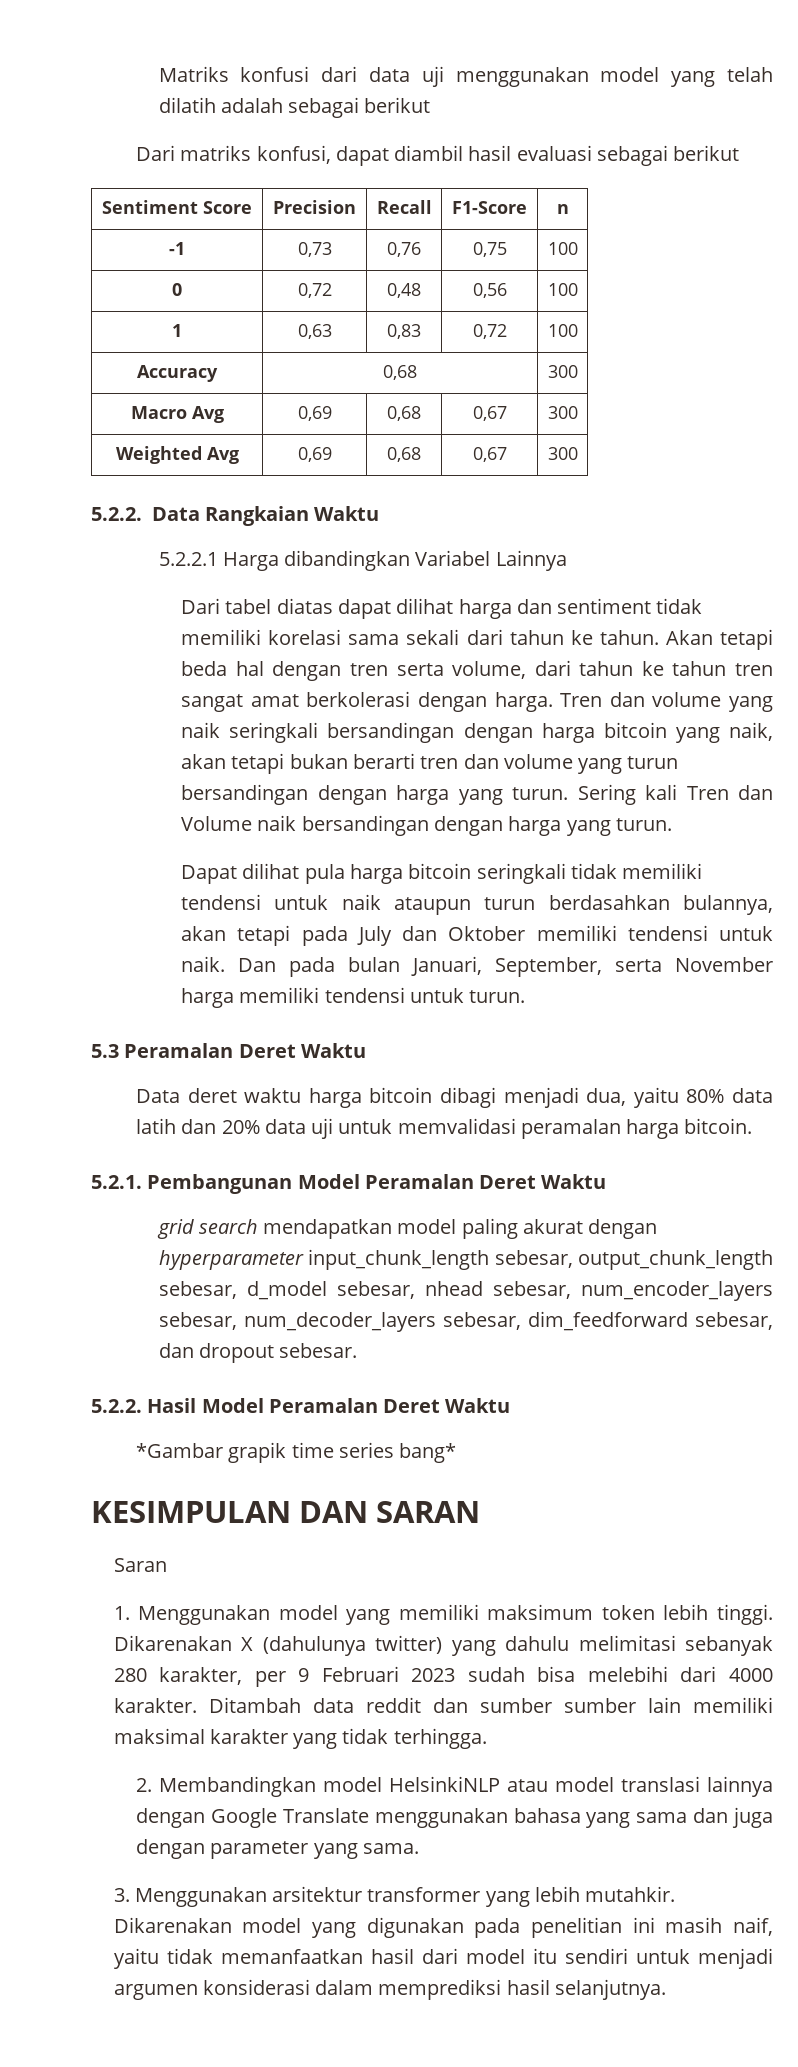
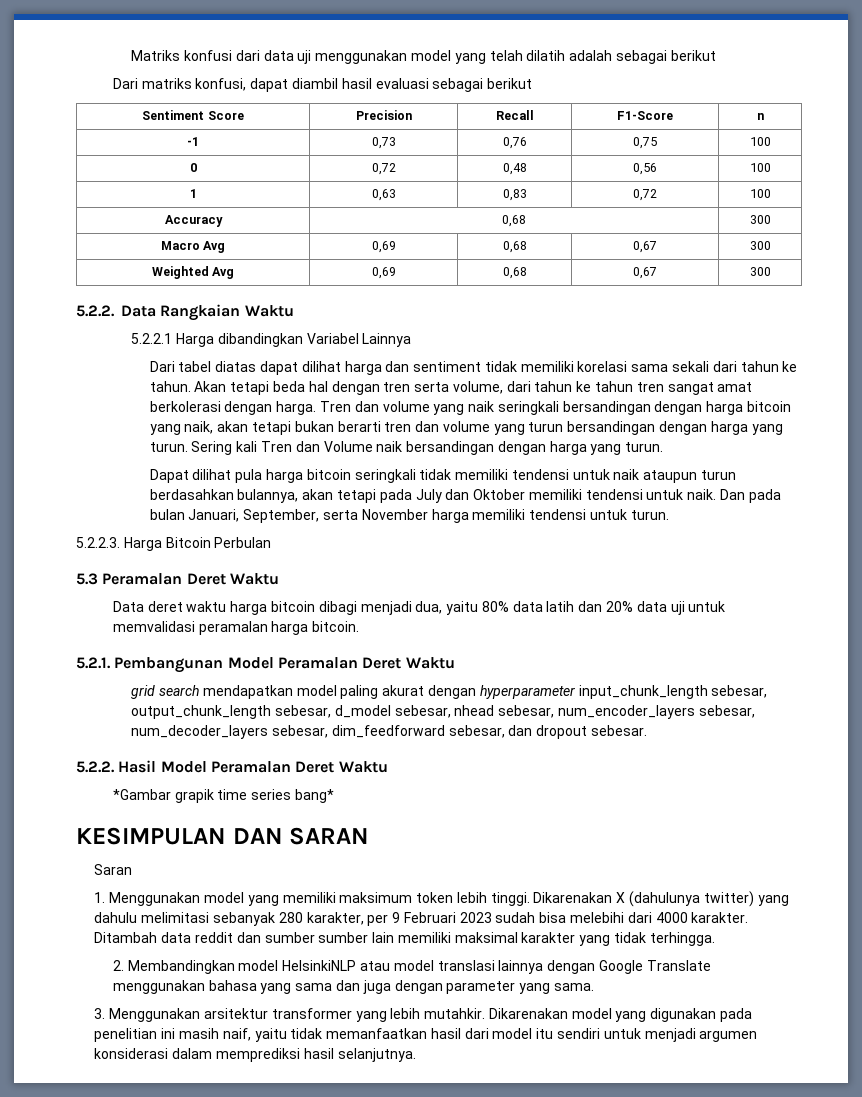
+ 5.2.2.3. Harga Bitcoin Perbulan

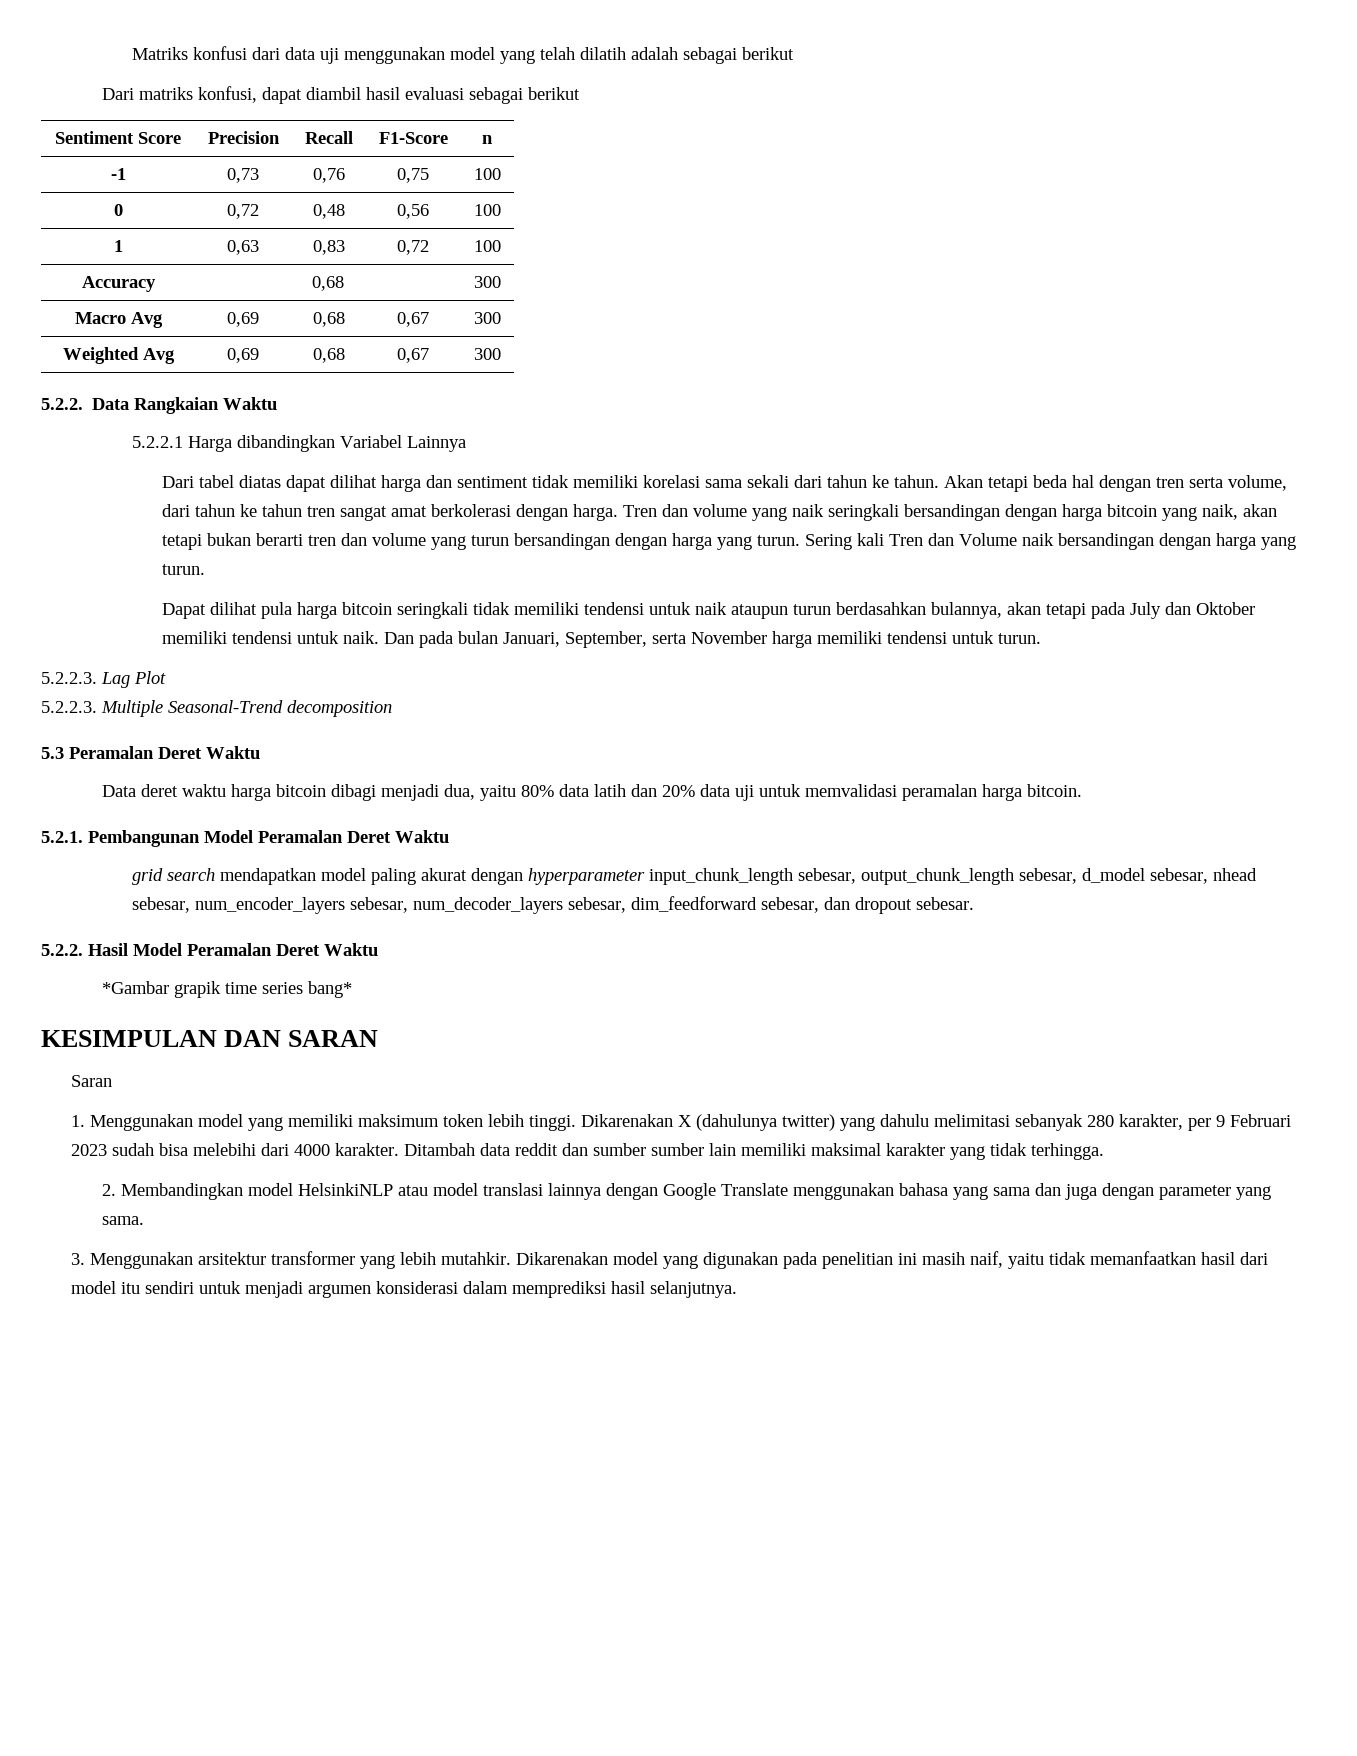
- 5.2.2.3. Harga Bitcoin Perbulan
+ 5.2.2.3. Lag Plot
+ 5.2.2.3. Multiple Seasonal-Trend decomposition

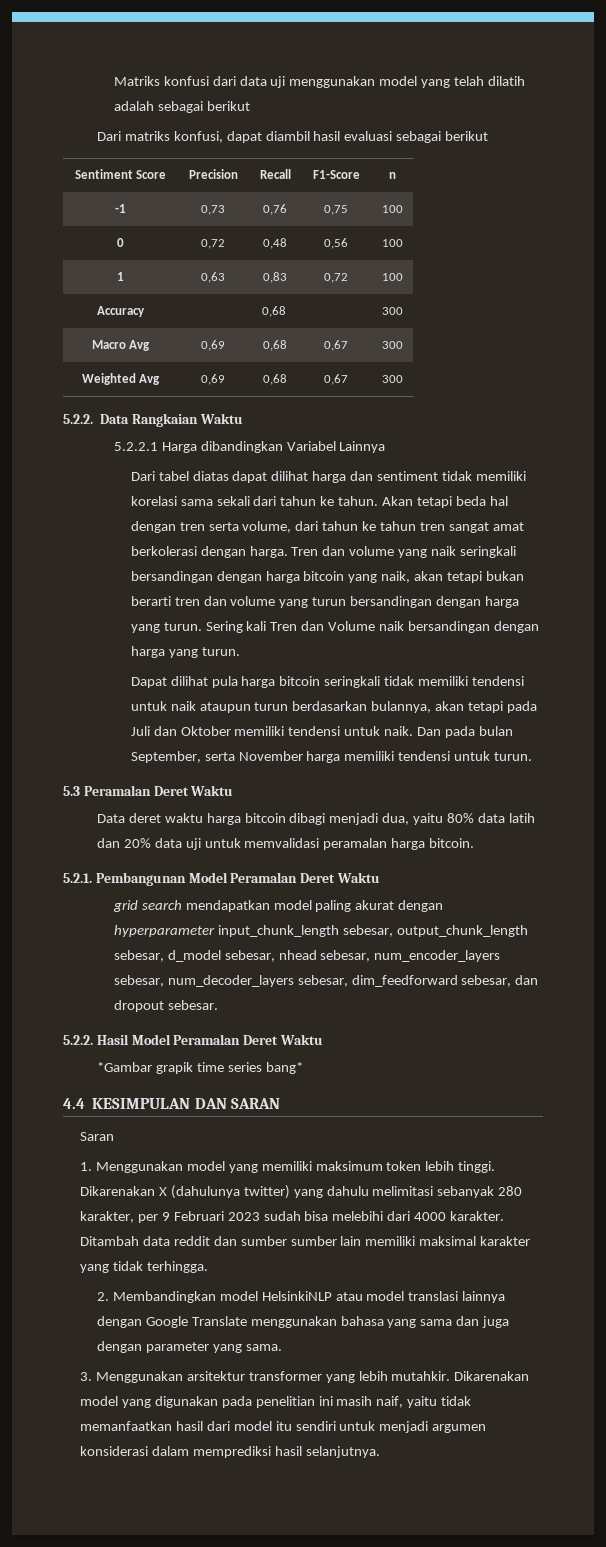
- Dapat dilihat pula harga bitcoin seringkali tidak memiliki tendensi untuk naik ataupun turun berdasahkan bulannya, akan tetapi pada July dan Oktober memiliki tendensi untuk naik.
+ Dapat dilihat pula harga bitcoin seringkali tidak memiliki tendensi untuk naik ataupun turun berdasarkan bulannya, akan tetapi pada Juli dan Oktober memiliki tendensi untuk naik.
- Dan pada bulan Januari, September, serta November harga memiliki tendensi untuk turun.
+ Dan pada bulan September, serta November harga memiliki tendensi untuk turun.
- 5.2.2.3. Lag Plot
- 5.2.2.3. Multiple Seasonal-Trend decomposition
- KESIMPULAN DAN SARAN
+ 4.4 KESIMPULAN DAN SARAN

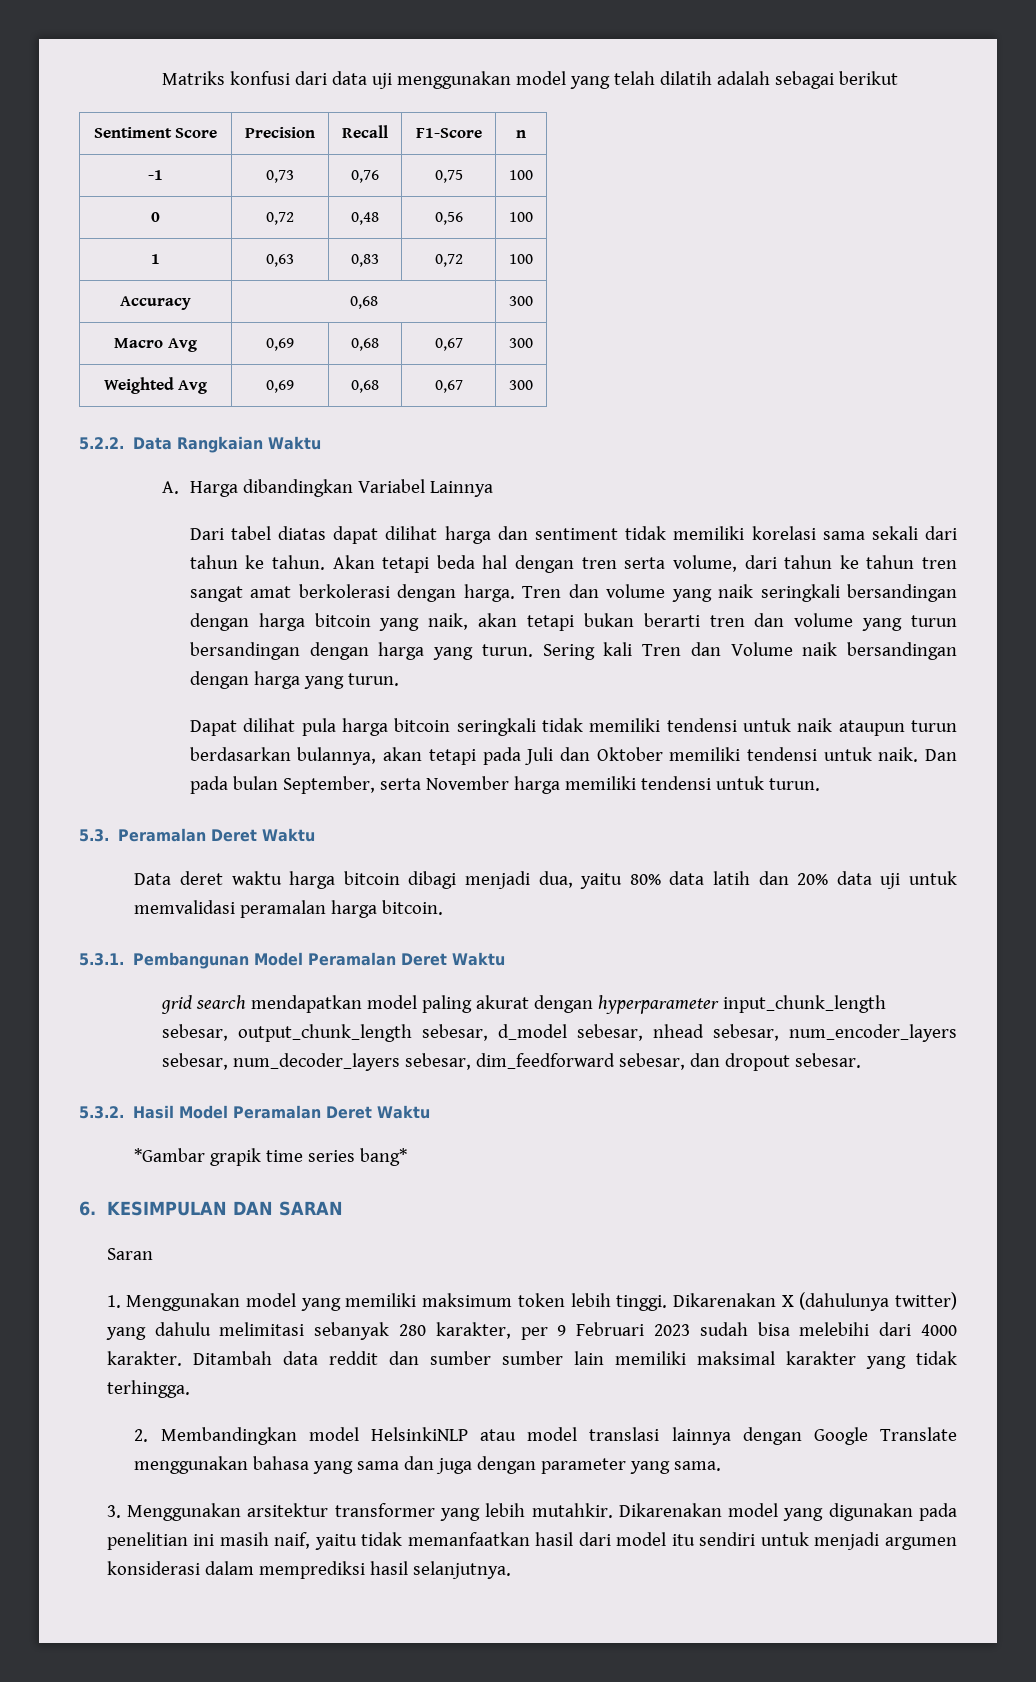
- Dari matriks konfusi, dapat diambil hasil evaluasi sebagai berikut
- 5.2.2.1 Harga dibandingkan Variabel Lainnya
+ A. Harga dibandingkan Variabel Lainnya
- 5.3 Peramalan Deret Waktu
+ 5.3. Peramalan Deret Waktu
- 5.2.1. Pembangunan Model Peramalan Deret Waktu
+ 5.3.1. Pembangunan Model Peramalan Deret Waktu
- 5.2.2. Hasil Model Peramalan Deret Waktu
+ 5.3.2. Hasil Model Peramalan Deret Waktu
- 4.4 KESIMPULAN DAN SARAN
+ 6. KESIMPULAN DAN SARAN

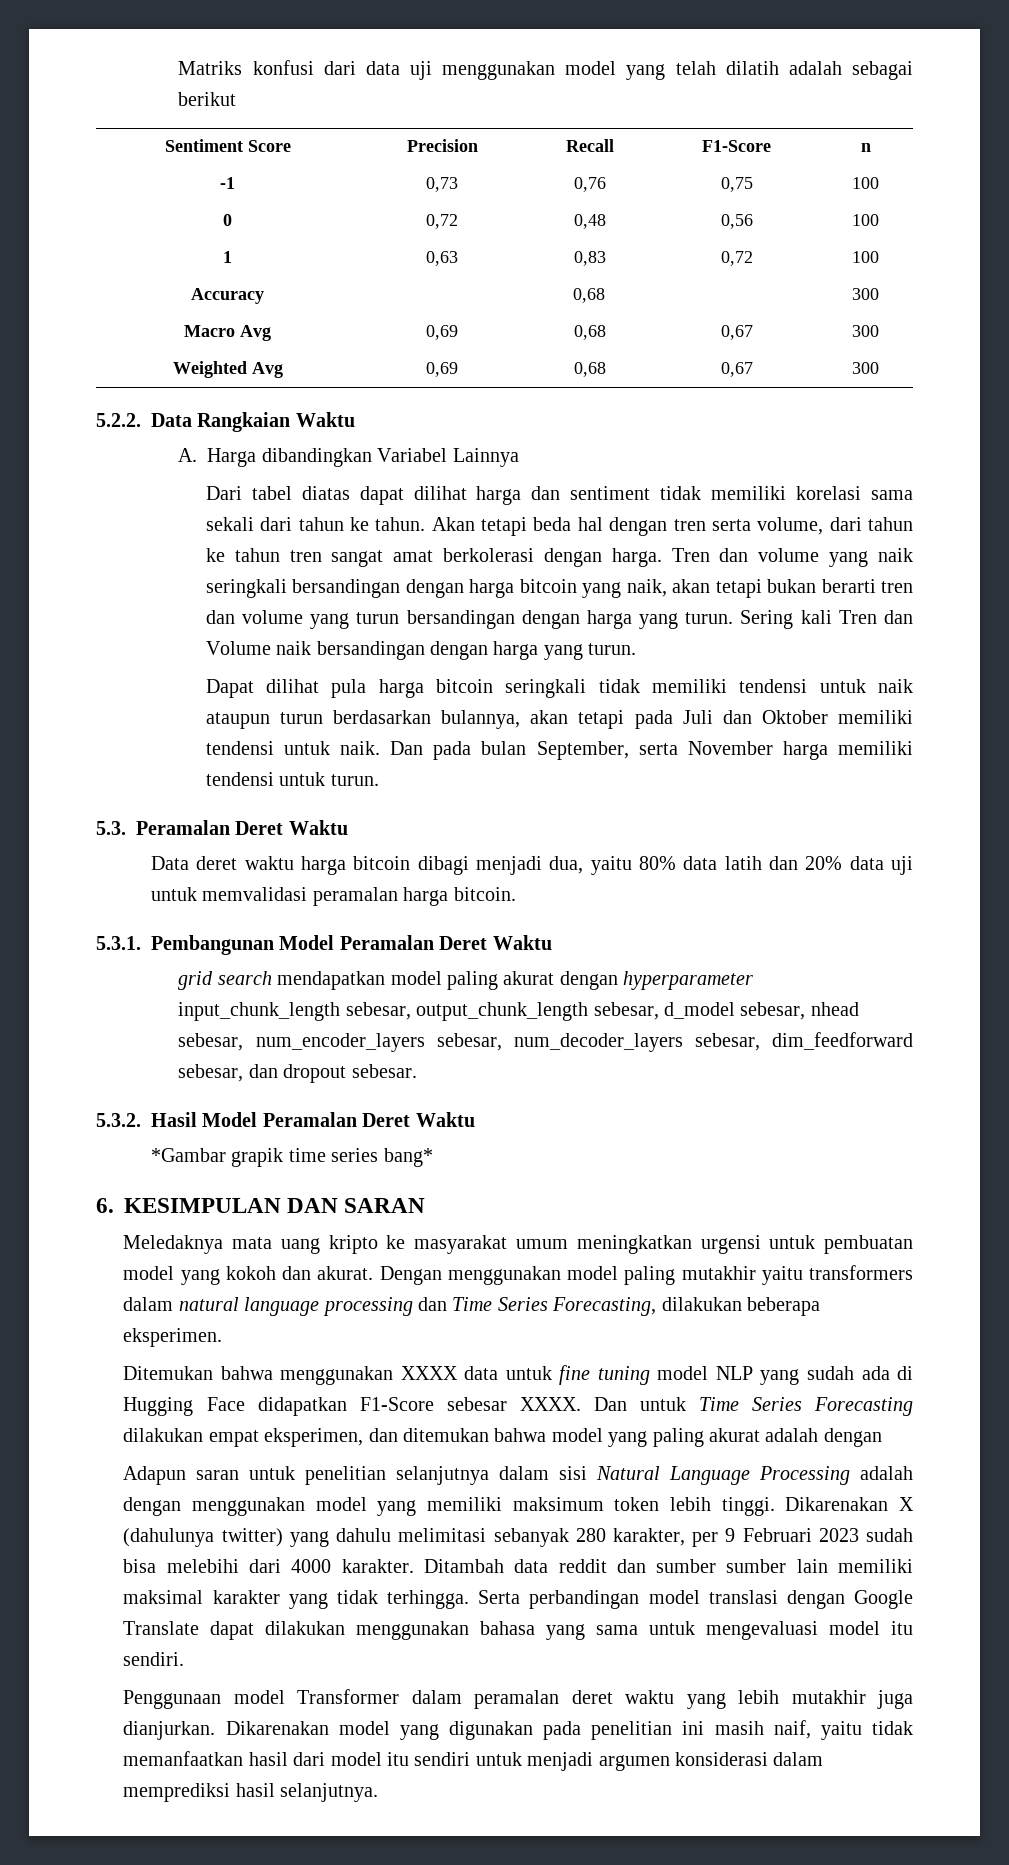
- Saran
- 1. Menggunakan model yang memiliki maksimum token lebih tinggi.
+ Meledaknya mata uang kripto ke masyarakat umum meningkatkan urgensi untuk pembuatan model yang kokoh dan akurat. Dengan menggunakan model paling mutakhir yaitu transformers dalam natural language processing dan Time Series Forecasting, dilakukan beberapa eksperimen.
+ Ditemukan bahwa menggunakan XXXX data untuk fine tuning model NLP yang sudah ada di Hugging Face didapatkan F1-Score sebesar XXXX. Dan untuk Time Series Forecasting dilakukan empat eksperimen, dan ditemukan bahwa model yang paling akurat adalah dengan
+ Adapun saran untuk penelitian selanjutnya dalam sisi Natural Language Processing adalah dengan menggunakan model yang memiliki maksimum token lebih tinggi.
- Ditambah data reddit dan sumber sumber lain memiliki maksimal karakter yang tidak terhingga.
- 2. Membandingkan model HelsinkiNLP atau model translasi lainnya dengan Google Translate menggunakan bahasa yang sama dan juga dengan parameter yang sama.
- 3. Menggunakan arsitektur transformer yang lebih mutahkir.
+ Ditambah data reddit dan sumber sumber lain memiliki maksimal karakter yang tidak terhingga. Serta perbandingan model translasi dengan Google Translate dapat dilakukan menggunakan bahasa yang sama untuk mengevaluasi model itu sendiri.
+ Penggunaan model Transformer dalam peramalan deret waktu yang lebih mutakhir juga dianjurkan.

